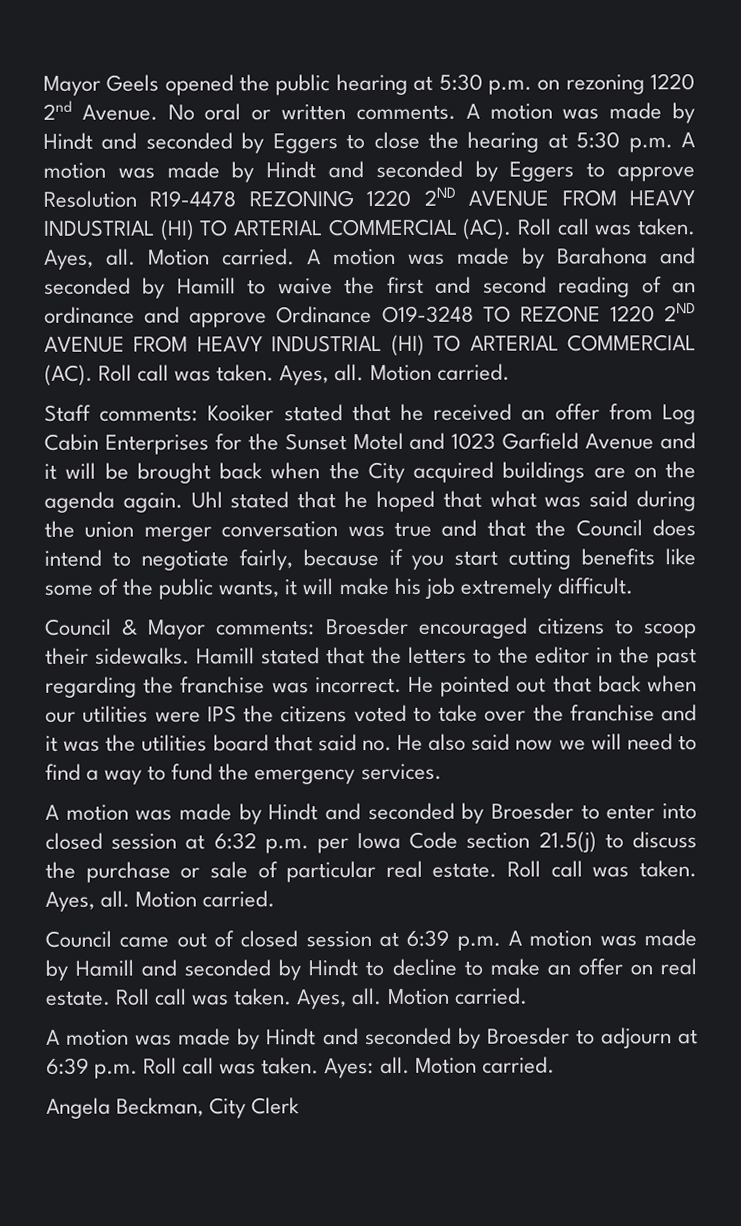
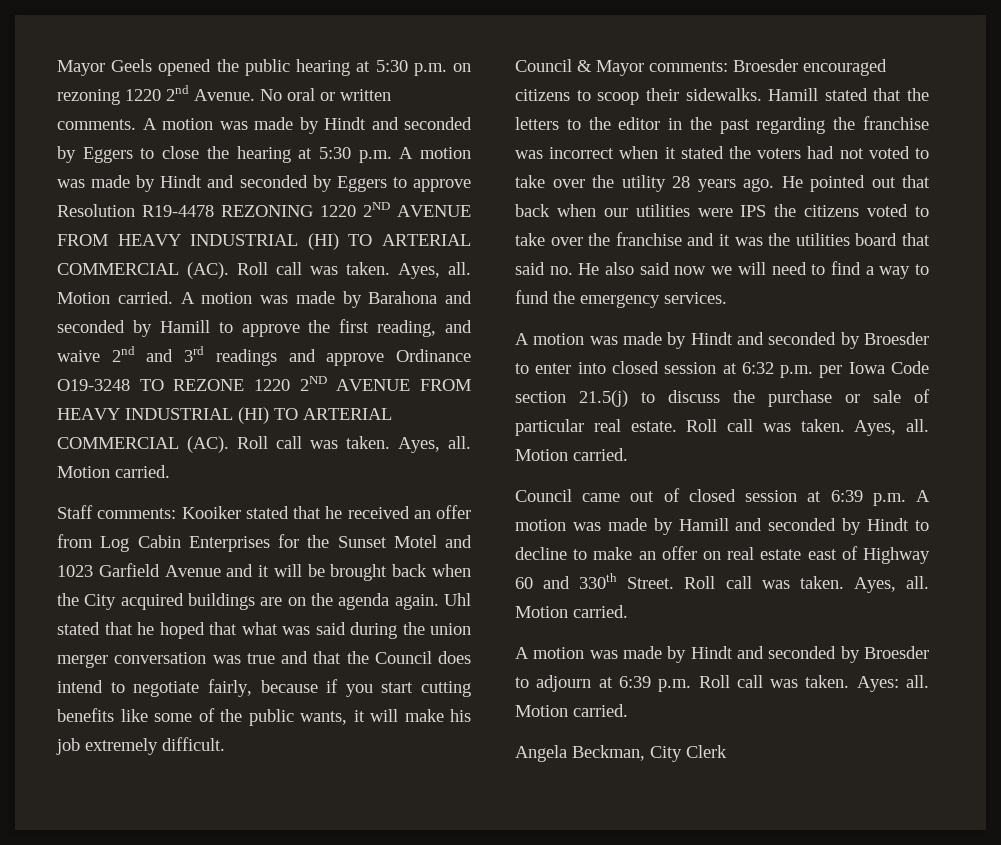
- A motion was made by Barahona and seconded by Hamill to waive the first and second reading of an ordinance and approve Ordinance O19-3248 TO REZONE 1220 2ND AVENUE FROM HEAVY INDUSTRIAL (HI) TO ARTERIAL COMMERCIAL (AC). Roll call was taken.
+ A motion was made by Barahona and seconded by Hamill to approve the first reading, and waive 2nd and 3rd readings and approve Ordinance O19-3248 TO REZONE 1220 2ND AVENUE FROM HEAVY INDUSTRIAL (HI) TO ARTERIAL COMMERCIAL (AC). Roll call was taken.
- Hamill stated that the letters to the editor in the past regarding the franchise was incorrect.
+ Hamill stated that the letters to the editor in the past regarding the franchise was incorrect when it stated the voters had not voted to take over the utility 28 years ago.
- Council came out of closed session at 6:39 p.m. A motion was made by Hamill and seconded by Hindt to decline to make an offer on real estate.
+ Council came out of closed session at 6:39 p.m. A motion was made by Hamill and seconded by Hindt to decline to make an offer on real estate east of Highway 60 and 330th Street.

